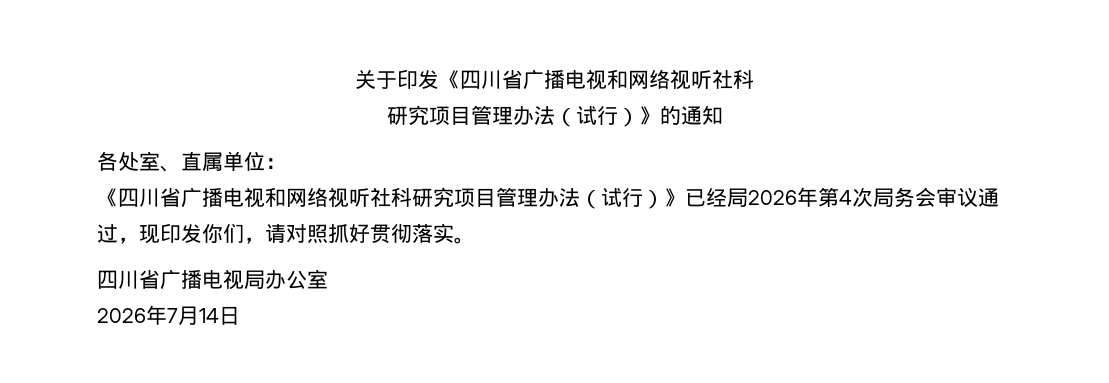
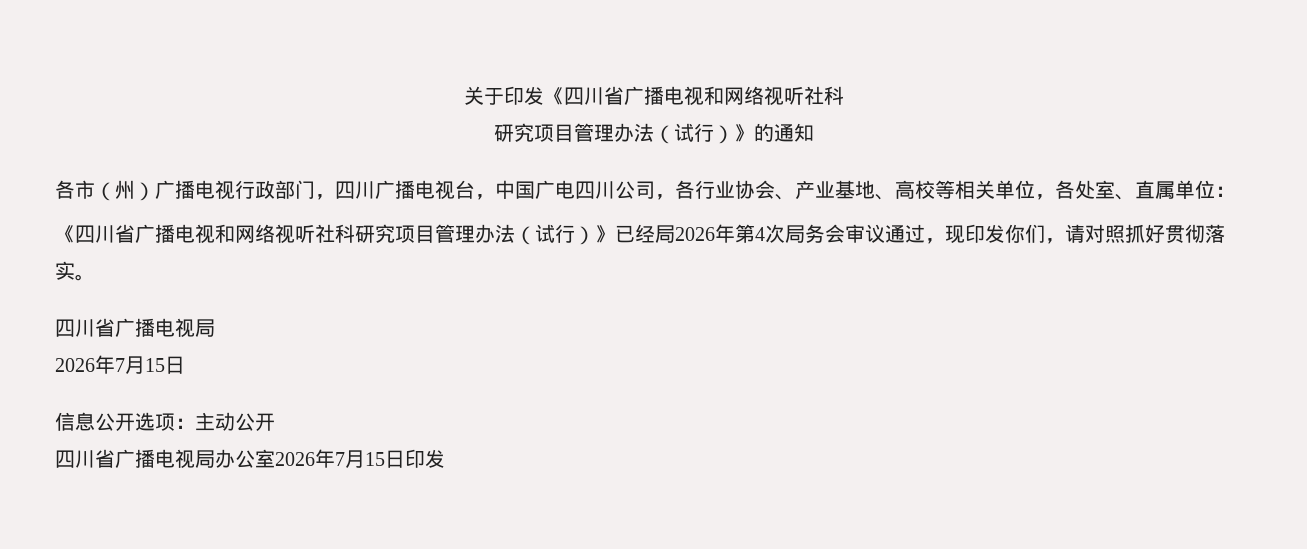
- 各处室、直属单位：
+ 各市（州）广播电视行政部门，四川广播电视台，中国广电四川公司，各行业协会、产业基地、高校等相关单位，各处室、直属单位：
  《四川省广播电视和网络视听社科研究项目管理办法（试行）》已经局2026年第4次局务会审议通过，现印发你们，请对照抓好贯彻落实。
- 四川省广播电视局办公室
- 2026年7月14日
+ 四川省广播电视局
+ 2026年7月15日
+ 信息公开选项：主动公开
+ 四川省广播电视局办公室2026年7月15日印发

